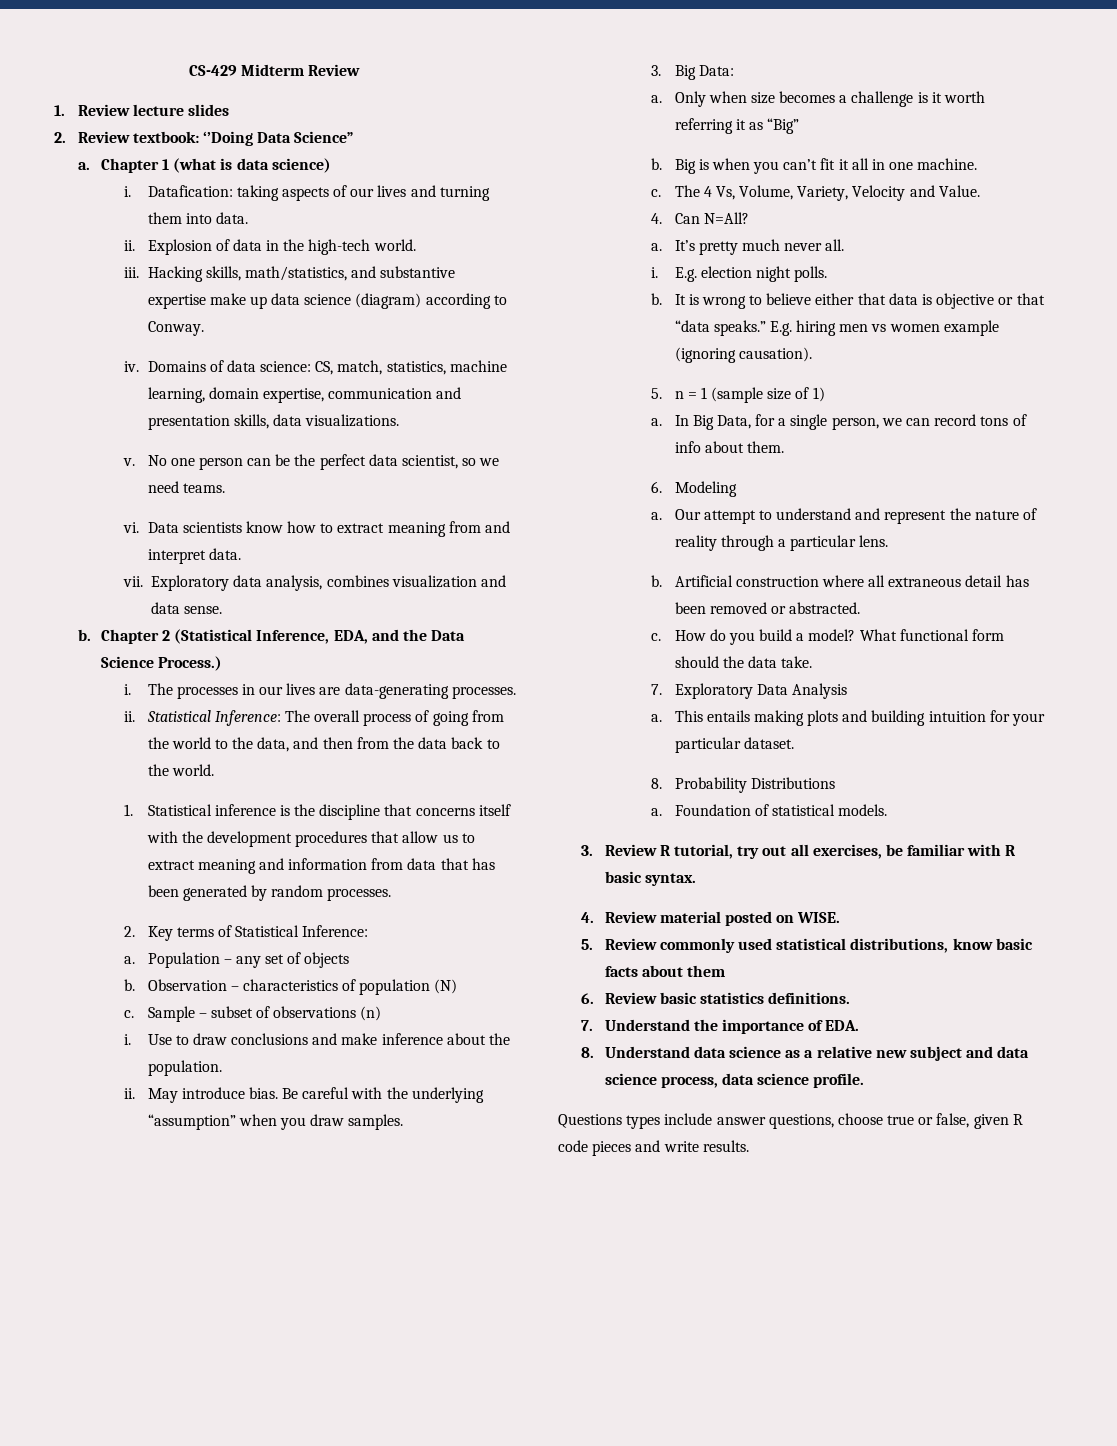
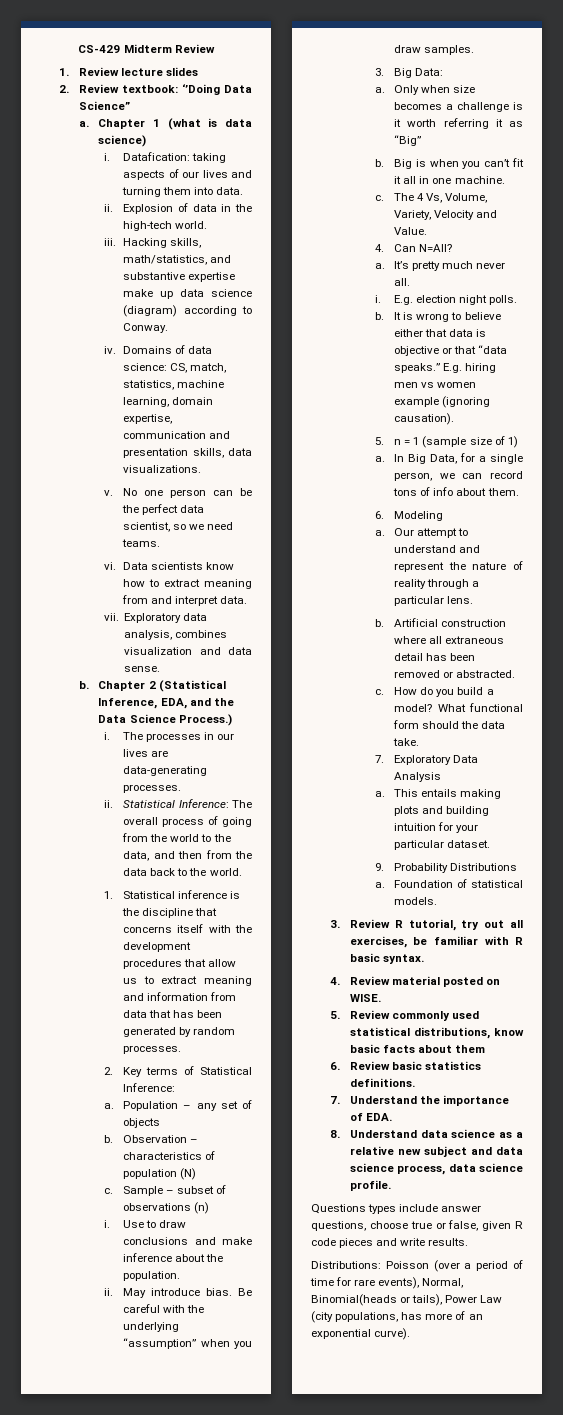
- 8. Probability Distributions
+ 9. Probability Distributions
+ Distributions: Poisson (over a period of time for rare events), Normal, Binomial(heads or tails), Power Law (city populations, has more of an exponential curve).

